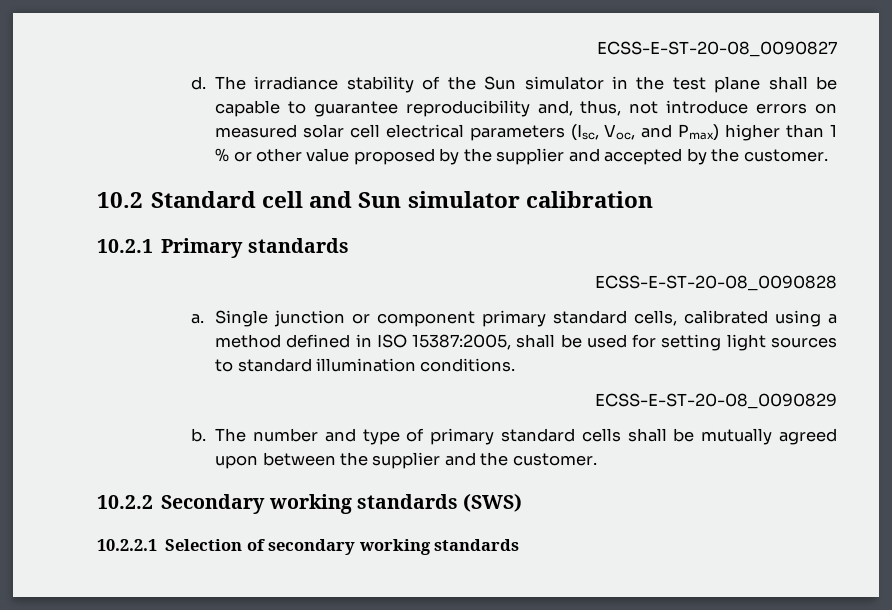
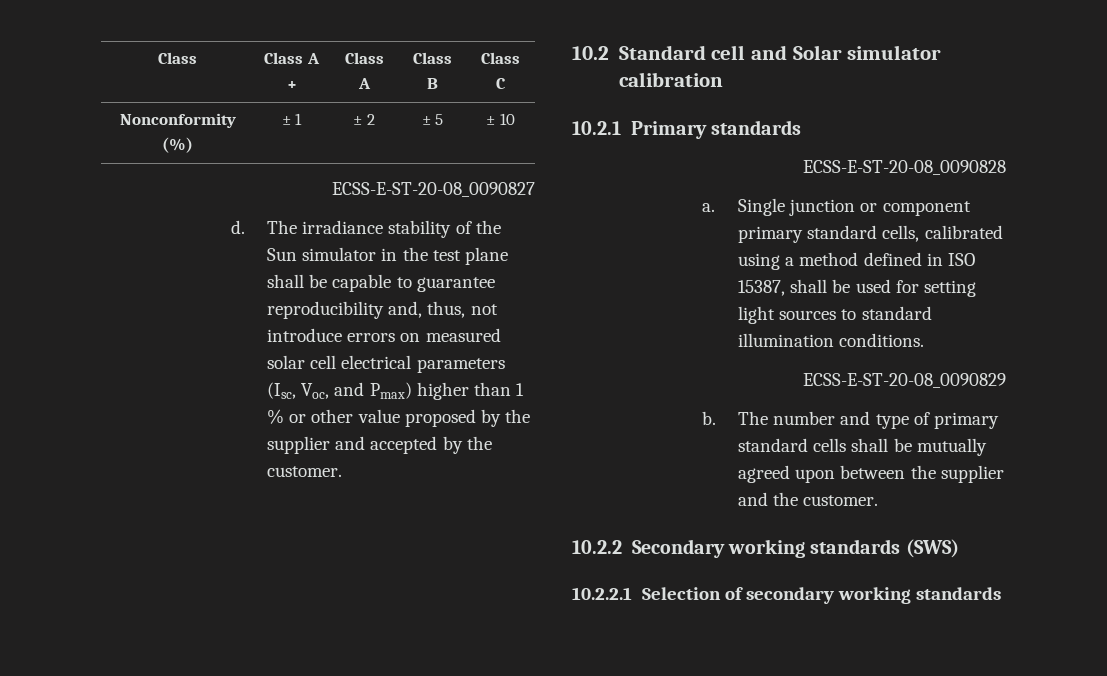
+ Class | Class A + | Class A | Class B | Class C
+ Nonconformity (%) | ± 1 | ± 2 | ± 5 | ± 10
- 10.2 Standard cell and Sun simulator calibration
+ 10.2 Standard cell and Solar simulator calibration
- Single junction or component primary standard cells, calibrated using a method defined in ISO 15387:2005, shall be used for setting light sources to standard illumination conditions.
+ Single junction or component primary standard cells, calibrated using a method defined in ISO 15387, shall be used for setting light sources to standard illumination conditions.

